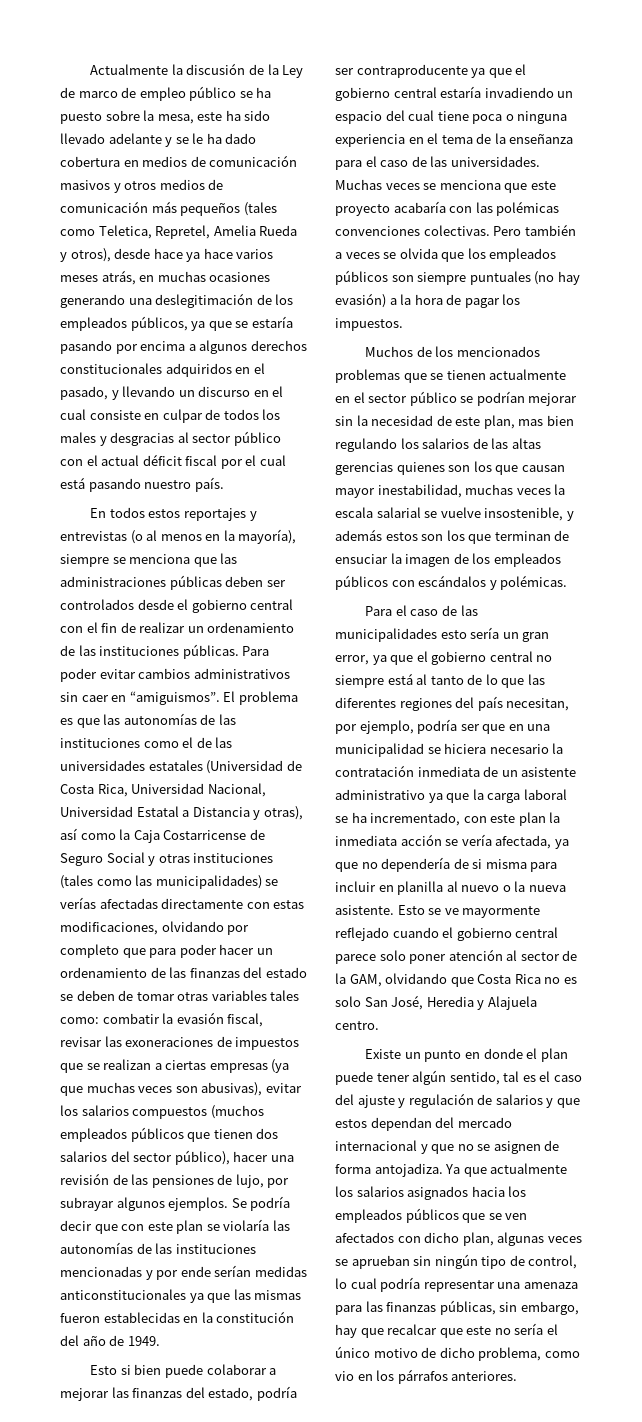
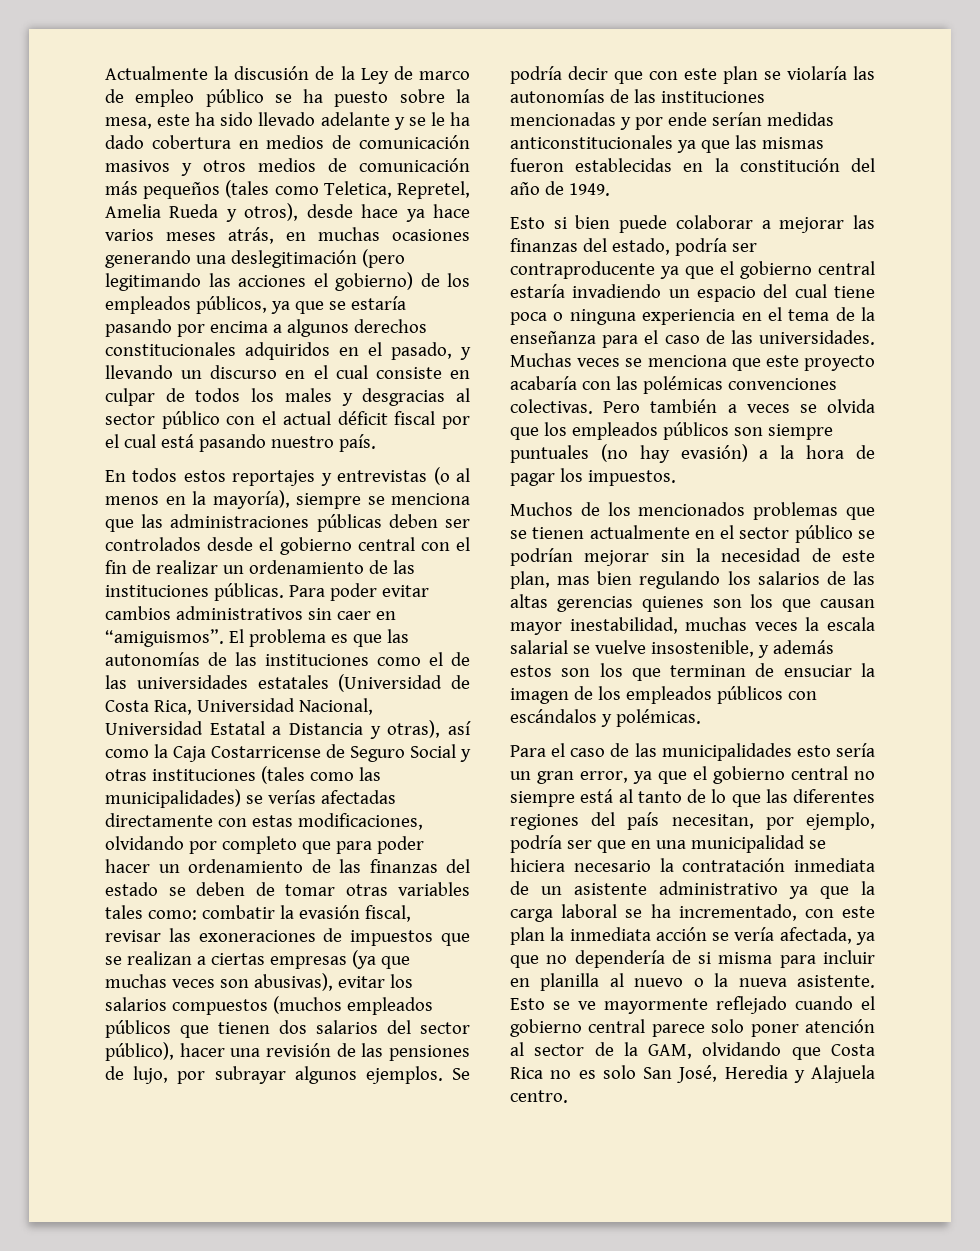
- Actualmente la discusión de la Ley de marco de empleo público se ha puesto sobre la mesa, este ha sido llevado adelante y se le ha dado cobertura en medios de comunicación masivos y otros medios de comunicación más pequeños (tales como Teletica, Repretel, Amelia Rueda y otros), desde hace ya hace varios meses atrás, en muchas ocasiones generando una deslegitimación de los empleados públicos, ya que se estaría pasando por encima a algunos derechos constitucionales adquiridos en el pasado, y llevando un discurso en el cual consiste en culpar de todos los males y desgracias al sector público con el actual déficit fiscal por el cual está pasando nuestro país.
+ Actualmente la discusión de la Ley de marco de empleo público se ha puesto sobre la mesa, este ha sido llevado adelante y se le ha dado cobertura en medios de comunicación masivos y otros medios de comunicación más pequeños (tales como Teletica, Repretel, Amelia Rueda y otros), desde hace ya hace varios meses atrás, en muchas ocasiones generando una deslegitimación (pero legitimando las acciones el gobierno) de los empleados públicos, ya que se estaría pasando por encima a algunos derechos constitucionales adquiridos en el pasado, y llevando un discurso en el cual consiste en culpar de todos los males y desgracias al sector público con el actual déficit fiscal por el cual está pasando nuestro país.
- Existe un punto en donde el plan puede tener algún sentido, tal es el caso del ajuste y regulación de salarios y que estos dependan del mercado internacional y que no se asignen de forma antojadiza. Ya que actualmente los salarios asignados hacia los empleados públicos que se ven afectados con dicho plan, algunas veces se aprueban sin ningún tipo de control, lo cual podría representar una amenaza para las finanzas públicas, sin embargo, hay que recalcar que este no sería el único motivo de dicho problema, como vio en los párrafos anteriores.

